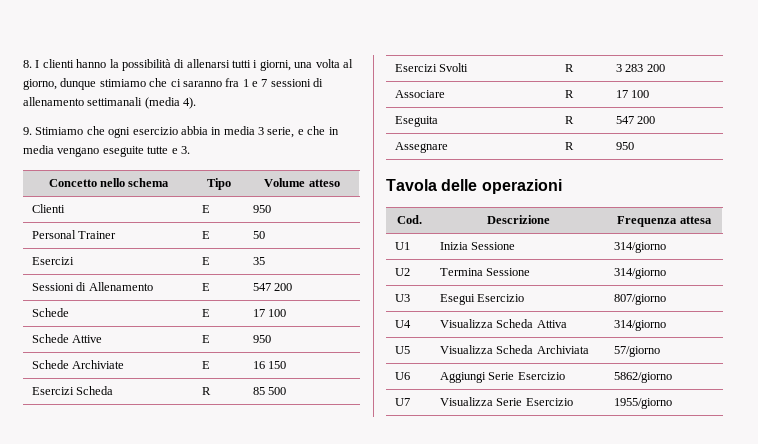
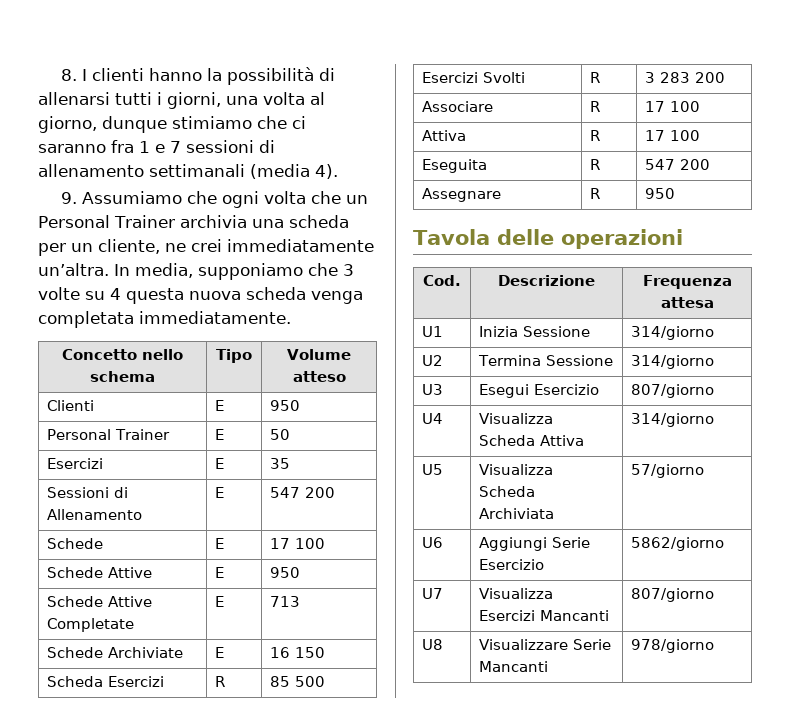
- 9. Stimiamo che ogni esercizio abbia in media 3 serie, e che in media vengano eseguite tutte e 3.
+ 9. Assumiamo che ogni volta che un Personal Trainer archivia una scheda per un cliente, ne crei immediatamente un’altra. In media, supponiamo che 3 volte su 4 questa nuova scheda venga completata immediatamente.
+ Schede Attive Completate | E | 713
- Esercizi Scheda | R | 85 500
+ Scheda Esercizi | R | 85 500
+ Attiva | R | 17 100
- U7 | Visualizza Serie Esercizio | 1955/giorno
+ U7 | Visualizza Esercizi Mancanti | 807/giorno
+ U8 | Visualizzare Serie Mancanti | 978/giorno

